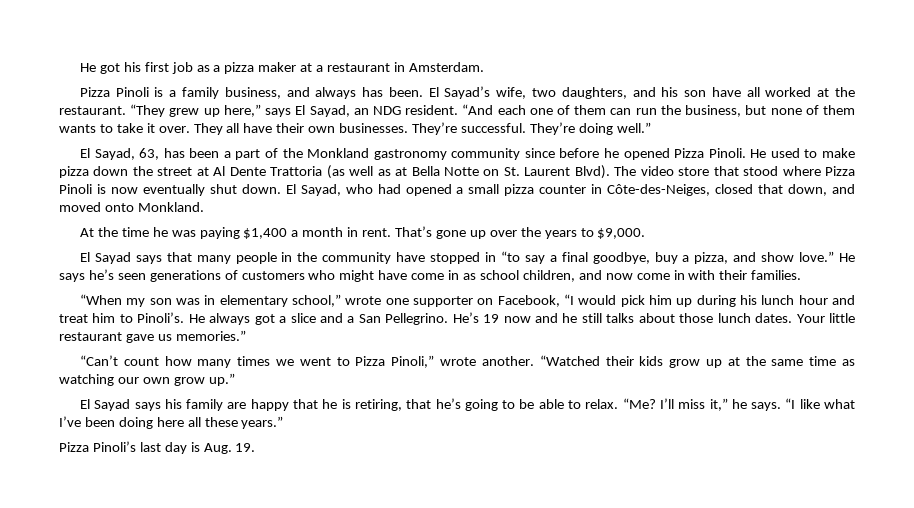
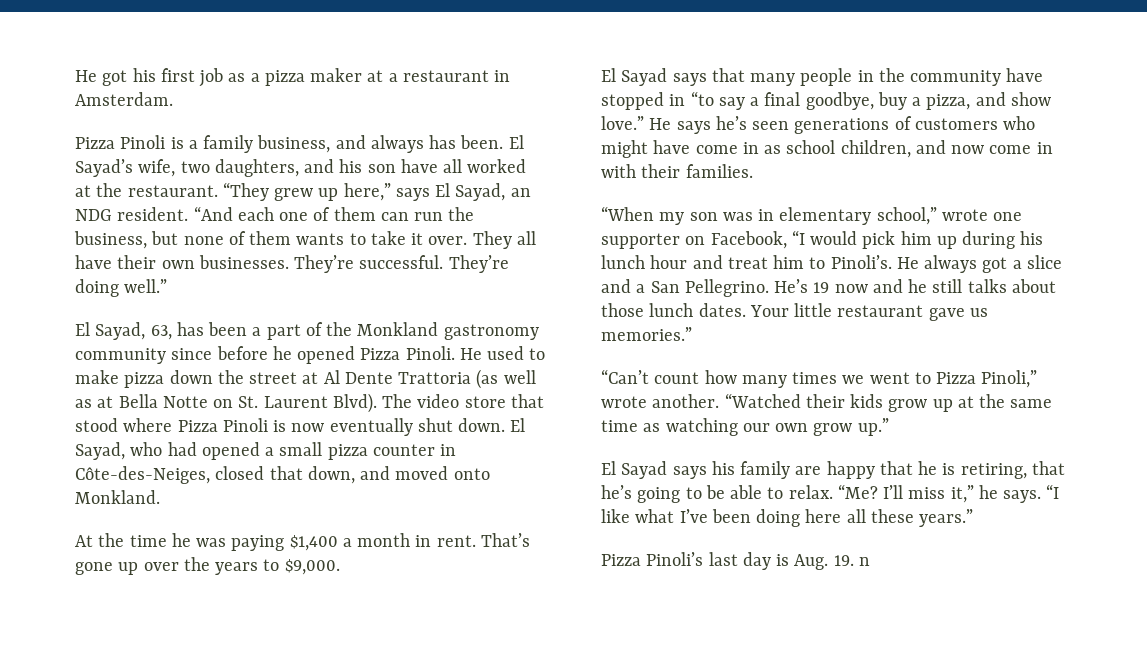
- Pizza Pinoli’s last day is Aug. 19.
+ Pizza Pinoli’s last day is Aug. 19. n

